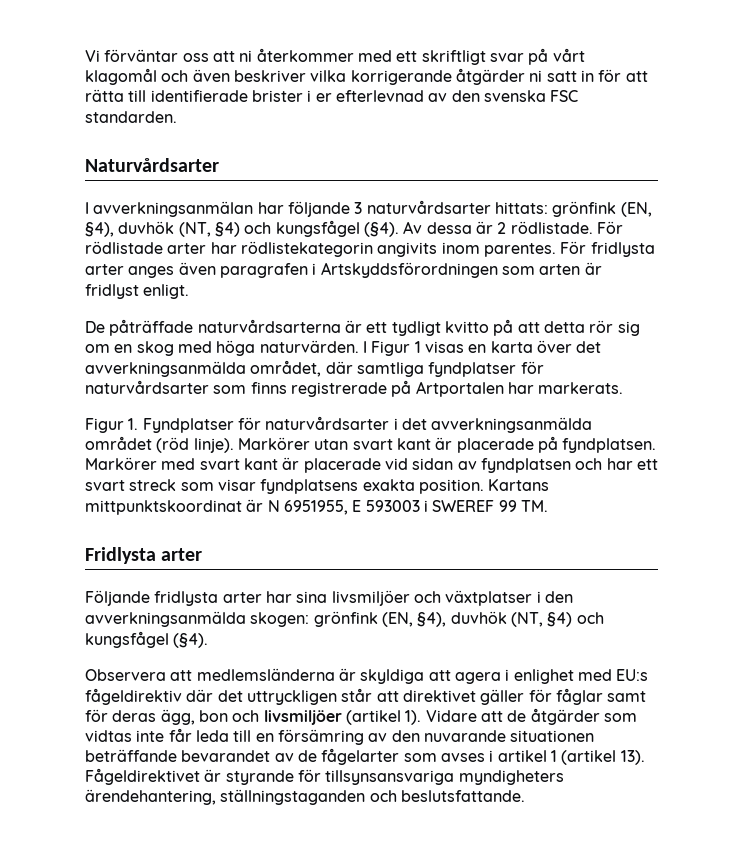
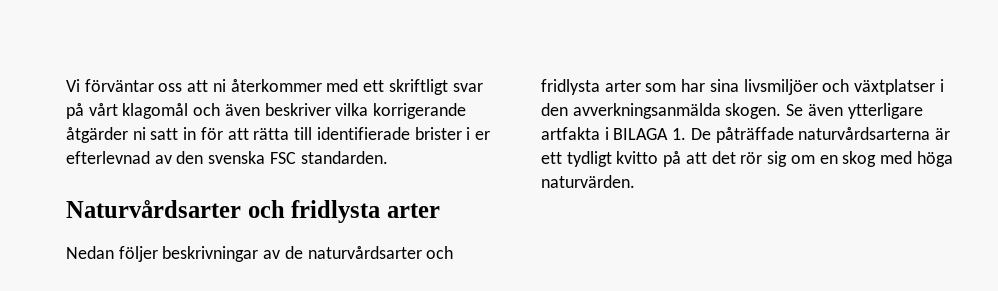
- Naturvårdsarter
- I avverkningsanmälan har följande 3 naturvårdsarter hittats: grönfink (EN, §4), duvhök (NT, §4) och kungsfågel (§4). Av dessa är 2 rödlistade. För rödlistade arter har rödlistekategorin angivits inom parentes. För fridlysta arter anges även paragrafen i Artskyddsförordningen som arten är fridlyst enligt.
- De påträffade naturvårdsarterna är ett tydligt kvitto på att detta rör sig om en skog med höga naturvärden. I Figur 1 visas en karta över det avverkningsanmälda området, där samtliga fyndplatser för naturvårdsarter som finns registrerade på Artportalen har markerats.
- Figur 1. Fyndplatser för naturvårdsarter i det avverkningsanmälda området (röd linje). Markörer utan svart kant är placerade på fyndplatsen. Markörer med svart kant är placerade vid sidan av fyndplatsen och har ett svart streck som visar fyndplatsens exakta position. Kartans mittpunktskoordinat är N 6951955, E 593003 i SWEREF 99 TM.
- Fridlysta arter
- Följande fridlysta arter har sina livsmiljöer och växtplatser i den avverkningsanmälda skogen: grönfink (EN, §4), duvhök (NT, §4) och kungsfågel (§4).
- Observera att medlemsländerna är skyldiga att agera i enlighet med EU:s fågeldirektiv där det uttryckligen står att direktivet gäller för fåglar samt för deras ägg, bon och livsmiljöer (artikel 1). Vidare att de åtgärder som vidtas inte får leda till en försämring av den nuvarande situationen beträffande bevarandet av de fågelarter som avses i artikel 1 (artikel 13). Fågeldirektivet är styrande för tillsynsansvariga myndigheters ärendehantering, ställningstaganden och beslutsfattande.
+ Naturvårdsarter och fridlysta arter
+ Nedan följer beskrivningar av de naturvårdsarter och fridlysta arter som har sina livsmiljöer och växtplatser i den avverkningsanmälda skogen. Se även ytterligare artfakta i BILAGA 1. De påträffade naturvårdsarterna är ett tydligt kvitto på att det rör sig om en skog med höga naturvärden.

